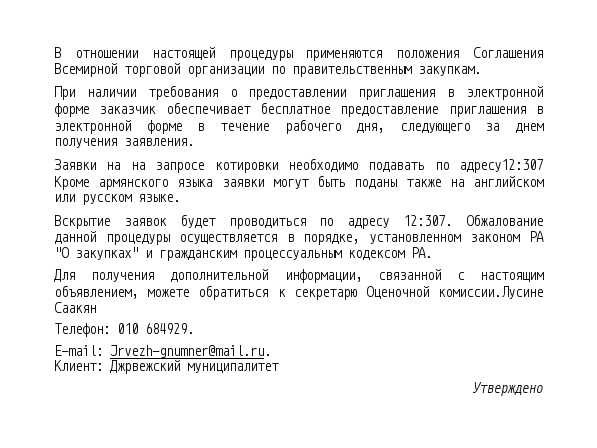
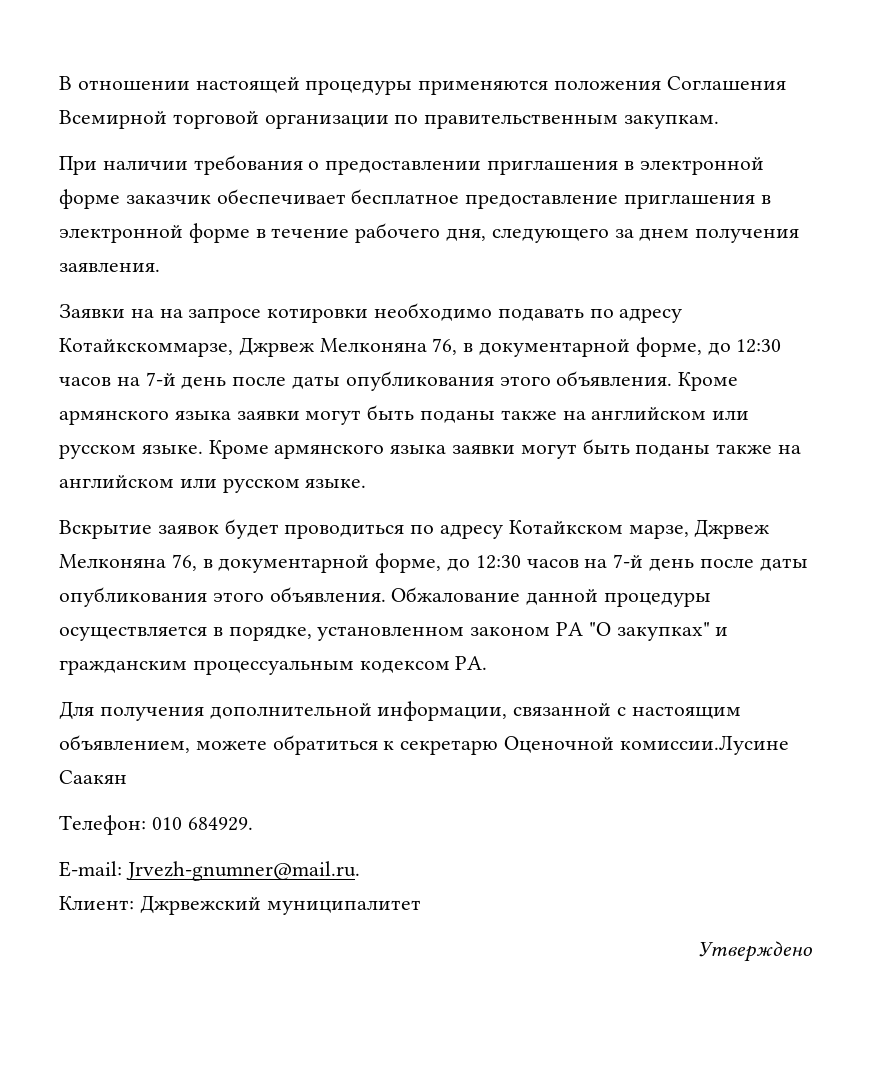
- Заявки на на запросе котировки необходимо подавать по адресу12:307 Кроме армянского языка заявки могут быть поданы также на английском или русском языке.
+ Заявки на на запросе котировки необходимо подавать по адресу Котайкскоммарзе, Джрвеж Мелконяна 76, в документарной форме, до 12:30 часов на 7-й день после даты опубликования этого объявления. Кроме армянского языка заявки могут быть поданы также на английском или русском языке. Кроме армянского языка заявки могут быть поданы также на английском или русском языке.
- Вскрытие заявок будет проводиться по адресу 12:307.
+ Вскрытие заявок будет проводиться по адресу Котайкском марзе, Джрвеж Мелконяна 76, в документарной форме, до 12:30 часов на 7-й день после даты опубликования этого объявления.

